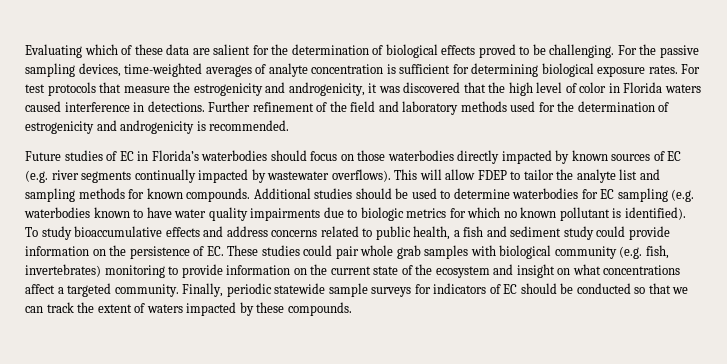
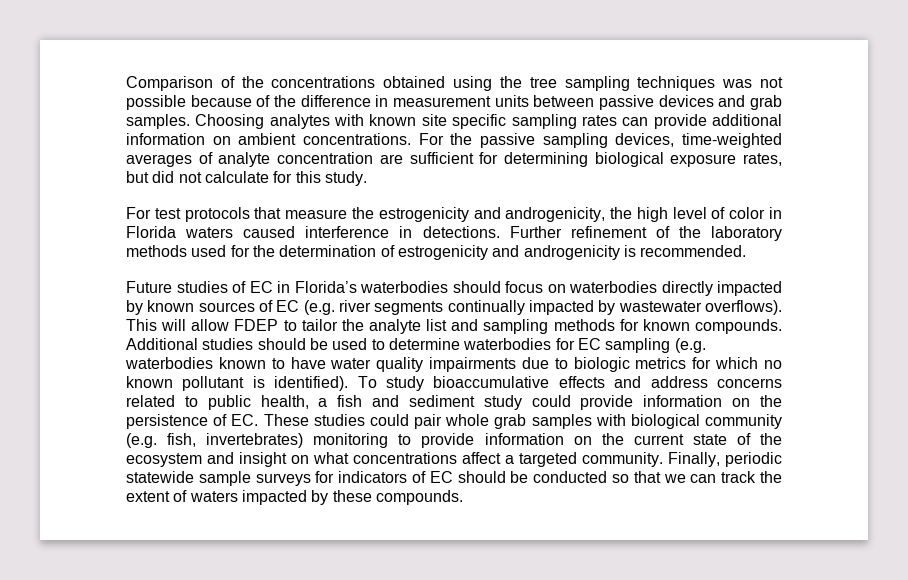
- Evaluating which of these data are salient for the determination of biological effects proved to be challenging.
+ Comparison of the concentrations obtained using the tree sampling techniques was not possible because of the difference in measurement units between passive devices and grab samples. Choosing analytes with known site specific sampling rates can provide additional information on ambient concentrations.
- For the passive sampling devices, time-weighted averages of analyte concentration is sufficient for determining biological exposure rates. For test protocols that measure the estrogenicity and androgenicity, it was discovered that the high level of color in Florida waters caused interference in detections.
+ For the passive sampling devices, time-weighted averages of analyte concentration are sufficient for determining biological exposure rates, but did not calculate for this study.
+ For test protocols that measure the estrogenicity and androgenicity, the high level of color in Florida waters caused interference in detections.
- Further refinement of the field and laboratory methods used for the determination of estrogenicity and androgenicity is recommended.
+ Further refinement of the laboratory methods used for the determination of estrogenicity and androgenicity is recommended.
- Future studies of EC in Florida’s waterbodies should focus on those waterbodies directly impacted by known sources of EC (e.g. river segments continually impacted by wastewater overflows).
+ Future studies of EC in Florida’s waterbodies should focus on waterbodies directly impacted by known sources of EC (e.g. river segments continually impacted by wastewater overflows).

